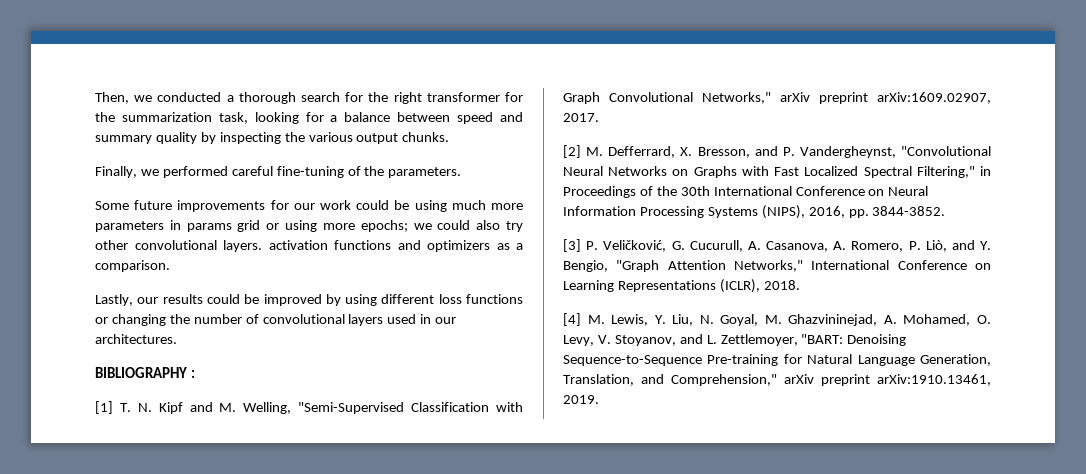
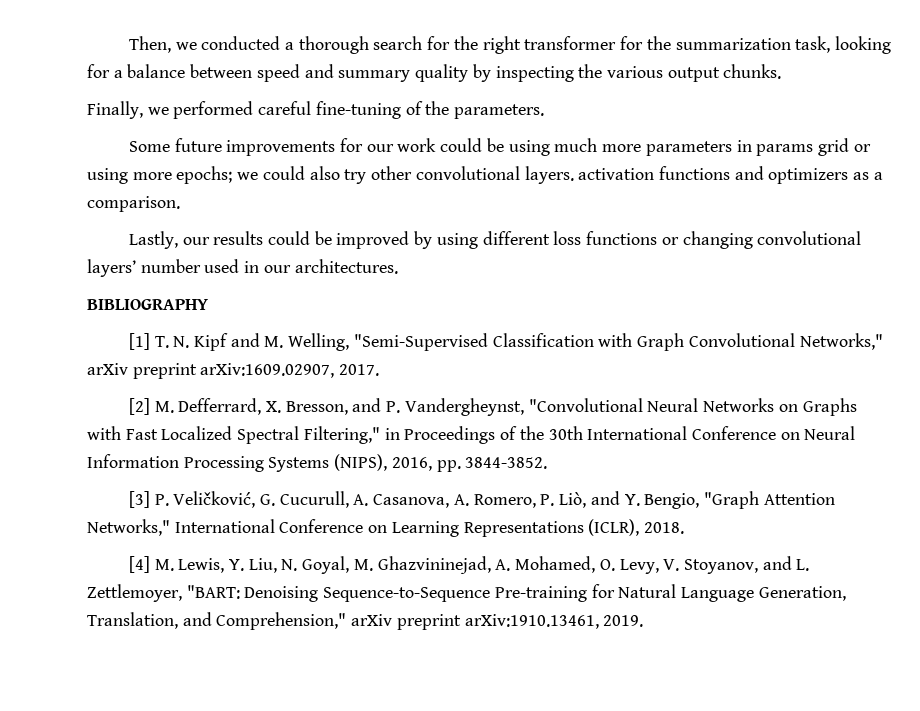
- Lastly, our results could be improved by using different loss functions or changing the number of convolutional layers used in our architectures.
+ Lastly, our results could be improved by using different loss functions or changing convolutional layers’ number used in our architectures.
- BIBLIOGRAPHY :
+ BIBLIOGRAPHY

